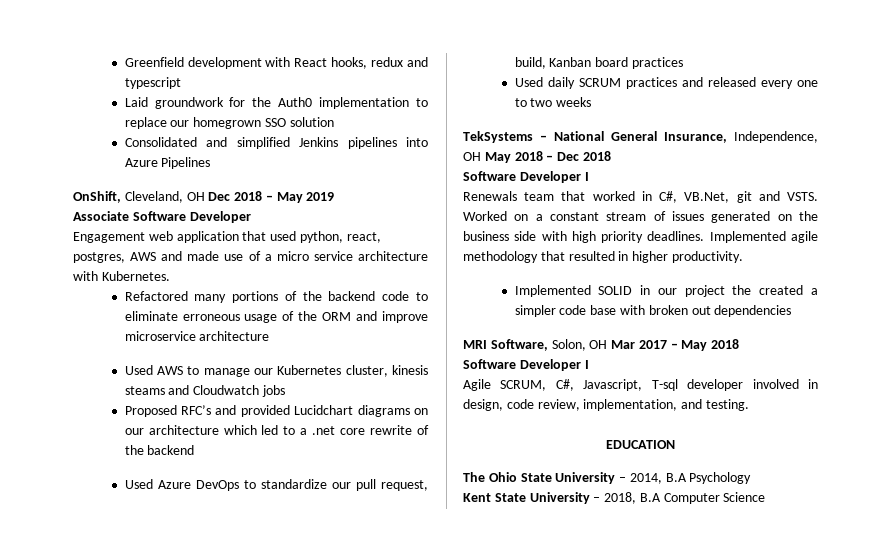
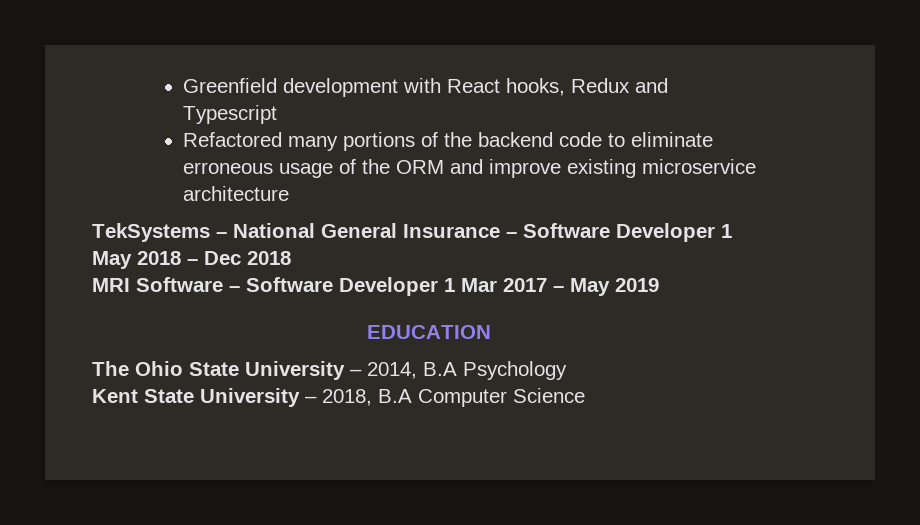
- Greenfield development with React hooks, redux and typescript
- Laid groundwork for the Auth0 implementation to replace our homegrown SSO solution
- Consolidated and simplified Jenkins pipelines into Azure Pipelines
- OnShift, Cleveland, OH Dec 2018 – May 2019
- Associate Software Developer
- Engagement web application that used python, react, postgres, AWS and made use of a micro service architecture with Kubernetes.
+ Greenfield development with React hooks, Redux and Typescript
- Refactored many portions of the backend code to eliminate erroneous usage of the ORM and improve microservice architecture
+ Refactored many portions of the backend code to eliminate erroneous usage of the ORM and improve existing microservice architecture
- Used AWS to manage our Kubernetes cluster, kinesis steams and Cloudwatch jobs
- Proposed RFC’s and provided Lucidchart diagrams on our architecture which led to a .net core rewrite of the backend
- Used Azure DevOps to standardize our pull request, build, Kanban board practices
- Used daily SCRUM practices and released every one to two weeks
- TekSystems – National General Insurance, Independence, OH May 2018 – Dec 2018
- Software Developer I
- Renewals team that worked in C#, VB.Net, git and VSTS. Worked on a constant stream of issues generated on the business side with high priority deadlines. Implemented agile methodology that resulted in higher productivity.
- Implemented SOLID in our project the created a simpler code base with broken out dependencies
- MRI Software, Solon, OH Mar 2017 – May 2018
- Software Developer I
- Agile SCRUM, C#, Javascript, T-sql developer involved in design, code review, implementation, and testing.
+ TekSystems – National General Insurance – Software Developer 1 May 2018 – Dec 2018
+ MRI Software – Software Developer 1 Mar 2017 – May 2019

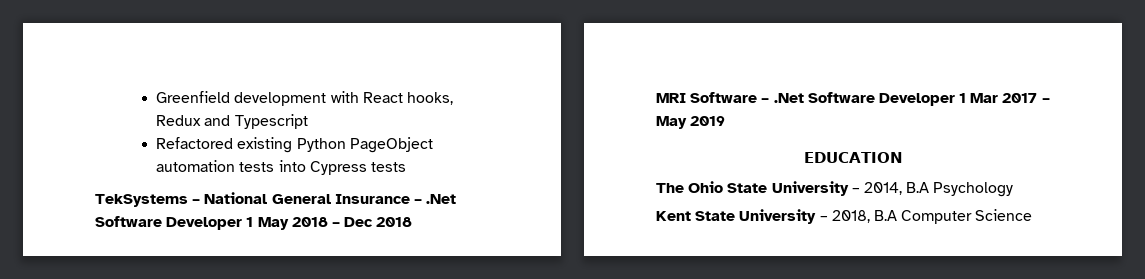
- Refactored many portions of the backend code to eliminate erroneous usage of the ORM and improve existing microservice architecture
+ Refactored existing Python PageObject automation tests into Cypress tests
- TekSystems – National General Insurance – Software Developer 1 May 2018 – Dec 2018
+ TekSystems – National General Insurance – .Net Software Developer 1 May 2018 – Dec 2018
- MRI Software – Software Developer 1 Mar 2017 – May 2019
+ MRI Software – .Net Software Developer 1 Mar 2017 – May 2019

